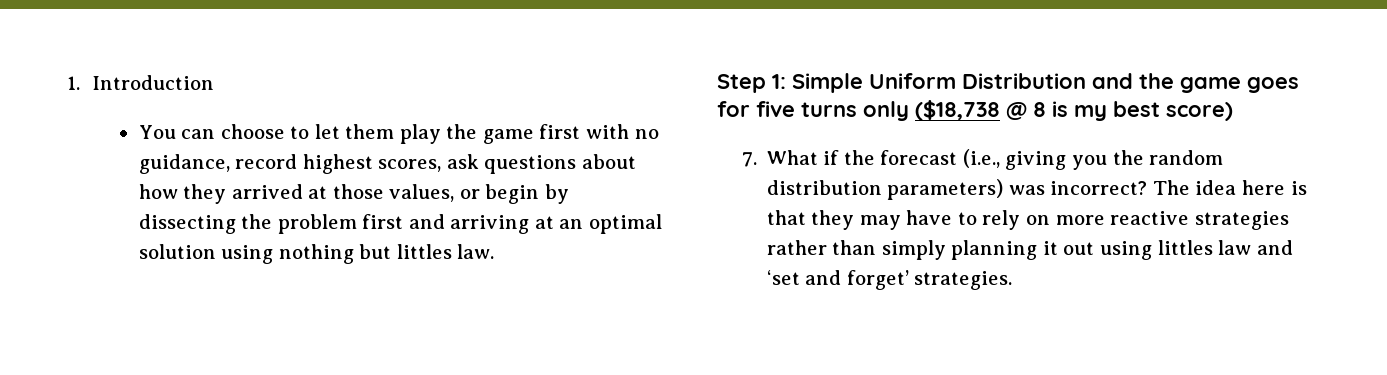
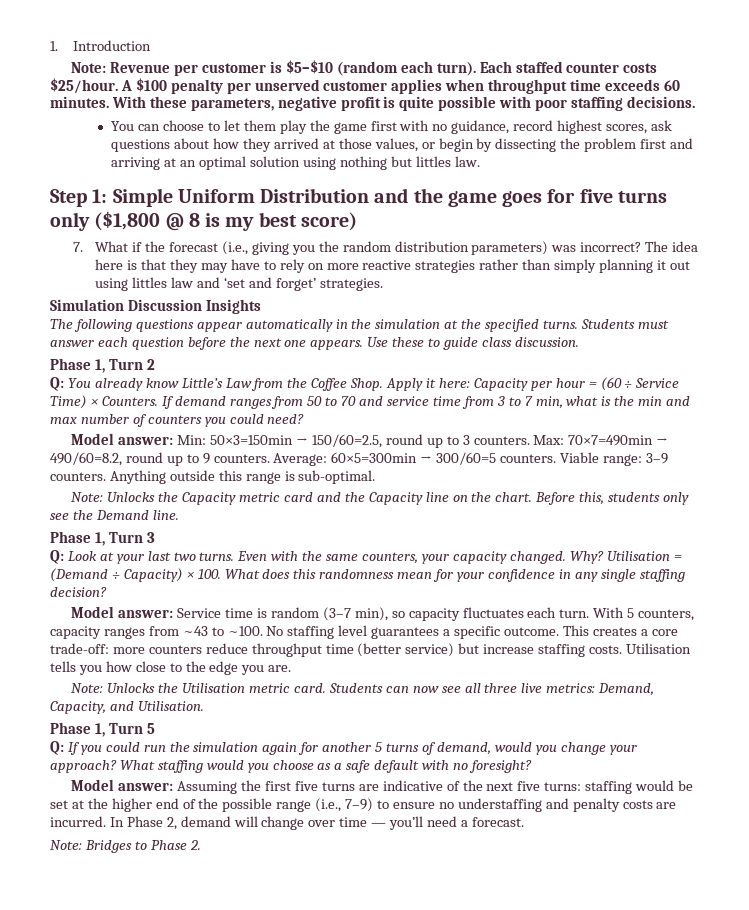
+ Note: Revenue per customer is $5–$10 (random each turn). Each staffed counter costs $25/hour. A $100 penalty per unserved customer applies when throughput time exceeds 60 minutes. With these parameters, negative profit is quite possible with poor staffing decisions.
- Step 1: Simple Uniform Distribution and the game goes for five turns only ($18,738 @ 8 is my best score)
+ Step 1: Simple Uniform Distribution and the game goes for five turns only ($1,800 @ 8 is my best score)
+ Simulation Discussion Insights
+ The following questions appear automatically in the simulation at the specified turns. Students must answer each question before the next one appears. Use these to guide class discussion.
+ Phase 1, Turn 2
+ Q: You already know Little’s Law from the Coffee Shop. Apply it here: Capacity per hour = (60 ÷ Service Time) × Counters. If demand ranges from 50 to 70 and service time from 3 to 7 min, what is the min and max number of counters you could need?
+ Model answer: Min: 50×3=150min → 150/60=2.5, round up to 3 counters. Max: 70×7=490min → 490/60=8.2, round up to 9 counters. Average: 60×5=300min → 300/60=5 counters. Viable range: 3–9 counters. Anything outside this range is sub-optimal.
+ Note: Unlocks the Capacity metric card and the Capacity line on the chart. Before this, students only see the Demand line.
+ Phase 1, Turn 3
+ Q: Look at your last two turns. Even with the same counters, your capacity changed. Why? Utilisation = (Demand ÷ Capacity) × 100. What does this randomness mean for your confidence in any single staffing decision?
+ Model answer: Service time is random (3–7 min), so capacity fluctuates each turn. With 5 counters, capacity ranges from ~43 to ~100. No staffing level guarantees a specific outcome. This creates a core trade-off: more counters reduce throughput time (better service) but increase staffing costs. Utilisation tells you how close to the edge you are.
+ Note: Unlocks the Utilisation metric card. Students can now see all three live metrics: Demand, Capacity, and Utilisation.
+ Phase 1, Turn 5
+ Q: If you could run the simulation again for another 5 turns of demand, would you change your approach? What staffing would you choose as a safe default with no foresight?
+ Model answer: Assuming the first five turns are indicative of the next five turns: staffing would be set at the higher end of the possible range (i.e., 7–9) to ensure no understaffing and penalty costs are incurred. In Phase 2, demand will change over time — you’ll need a forecast.
+ Note: Bridges to Phase 2.

